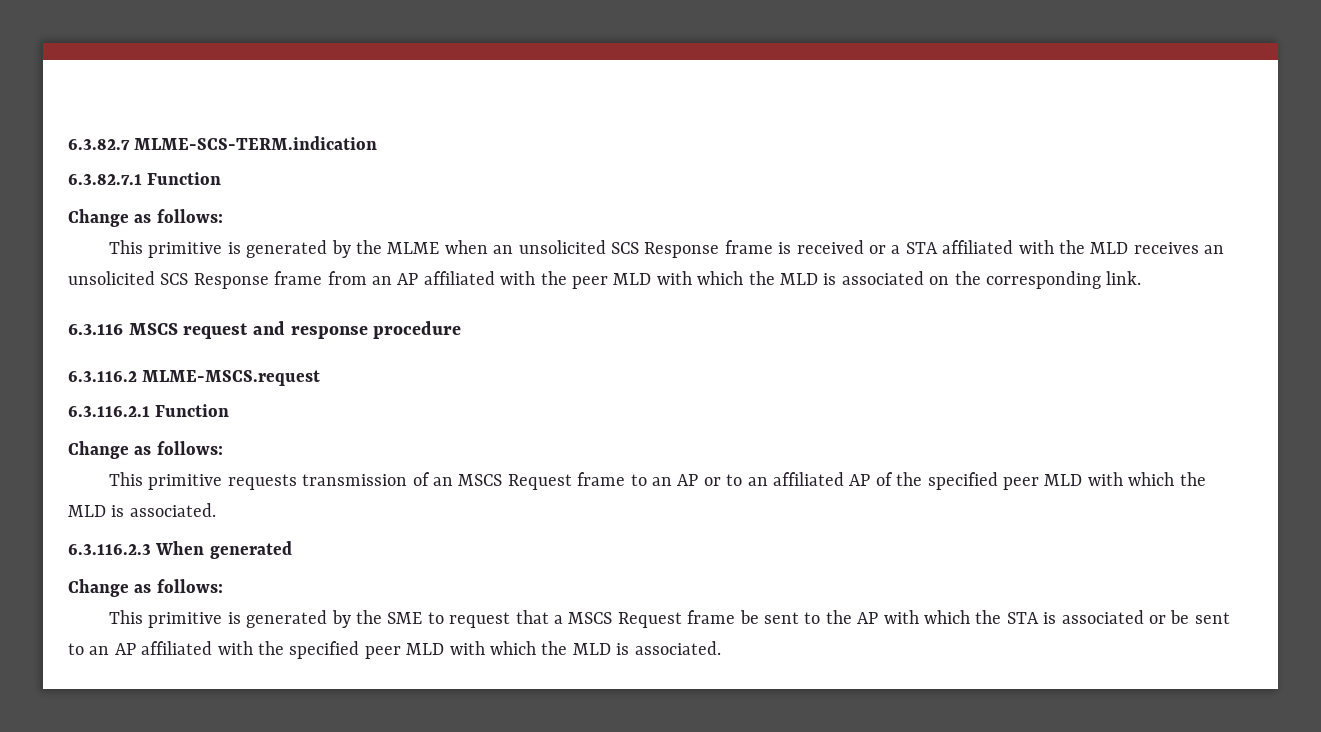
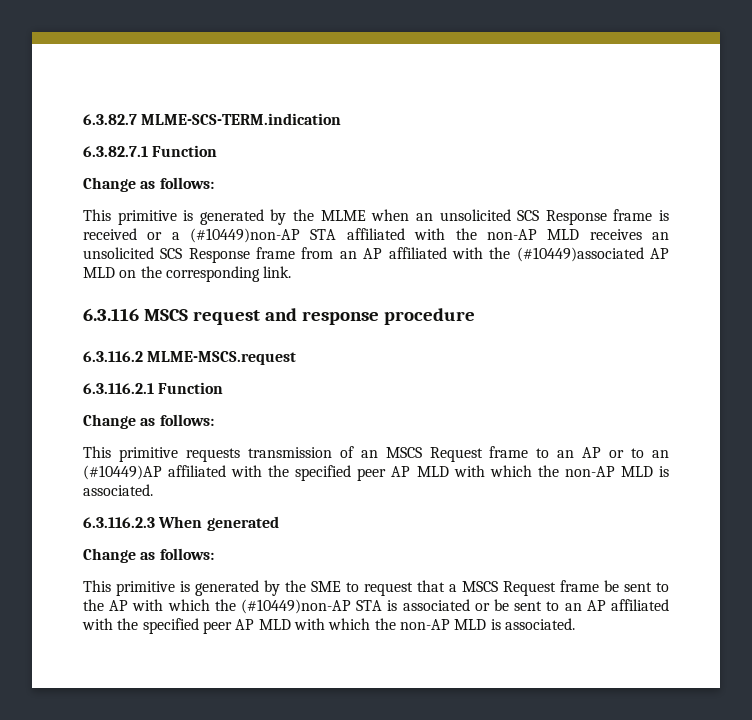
- This primitive is generated by the MLME when an unsolicited SCS Response frame is received or a STA affiliated with the MLD receives an unsolicited SCS Response frame from an AP affiliated with the peer MLD with which the MLD is associated on the corresponding link.
+ This primitive is generated by the MLME when an unsolicited SCS Response frame is received or a (#10449)non-AP STA affiliated with the non-AP MLD receives an unsolicited SCS Response frame from an AP affiliated with the (#10449)associated AP MLD on the corresponding link.
- This primitive requests transmission of an MSCS Request frame to an AP or to an affiliated AP of the specified peer MLD with which the MLD is associated.
+ This primitive requests transmission of an MSCS Request frame to an AP or to an (#10449)AP affiliated with the specified peer AP MLD with which the non-AP MLD is associated.
- This primitive is generated by the SME to request that a MSCS Request frame be sent to the AP with which the STA is associated or be sent to an AP affiliated with the specified peer MLD with which the MLD is associated.
+ This primitive is generated by the SME to request that a MSCS Request frame be sent to the AP with which the (#10449)non-AP STA is associated or be sent to an AP affiliated with the specified peer AP MLD with which the non-AP MLD is associated.

